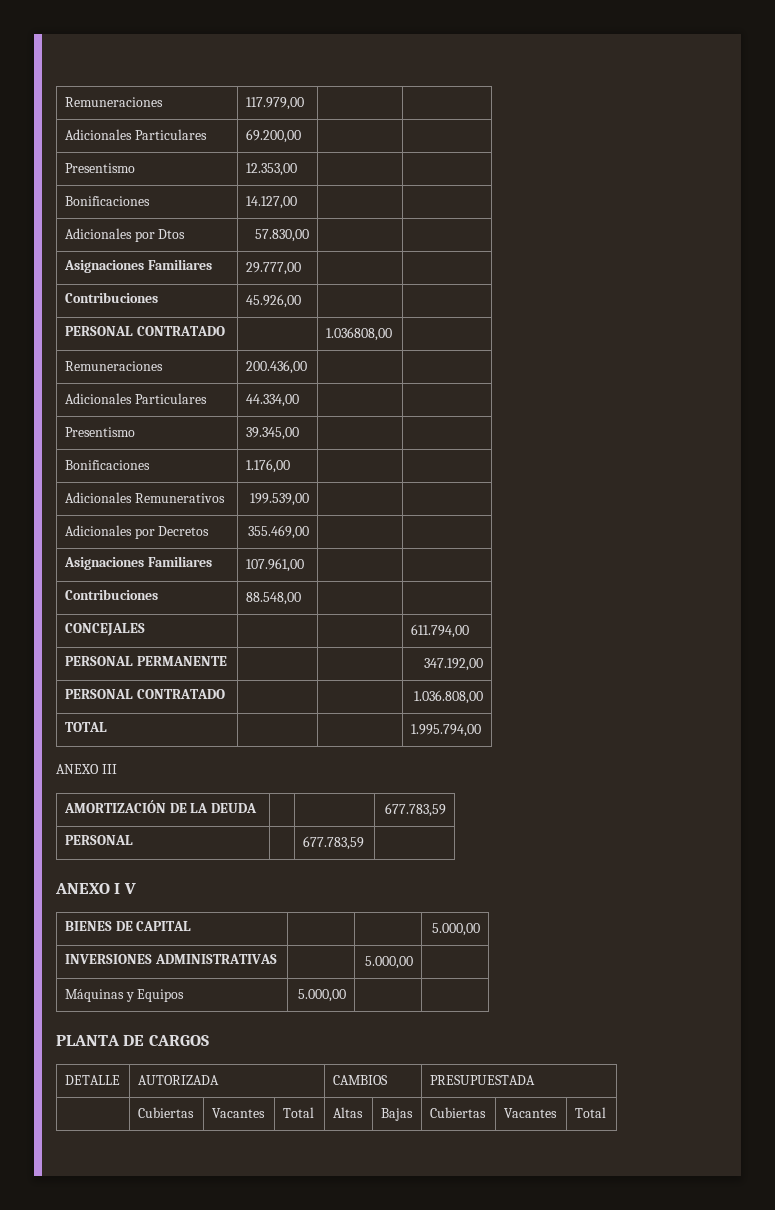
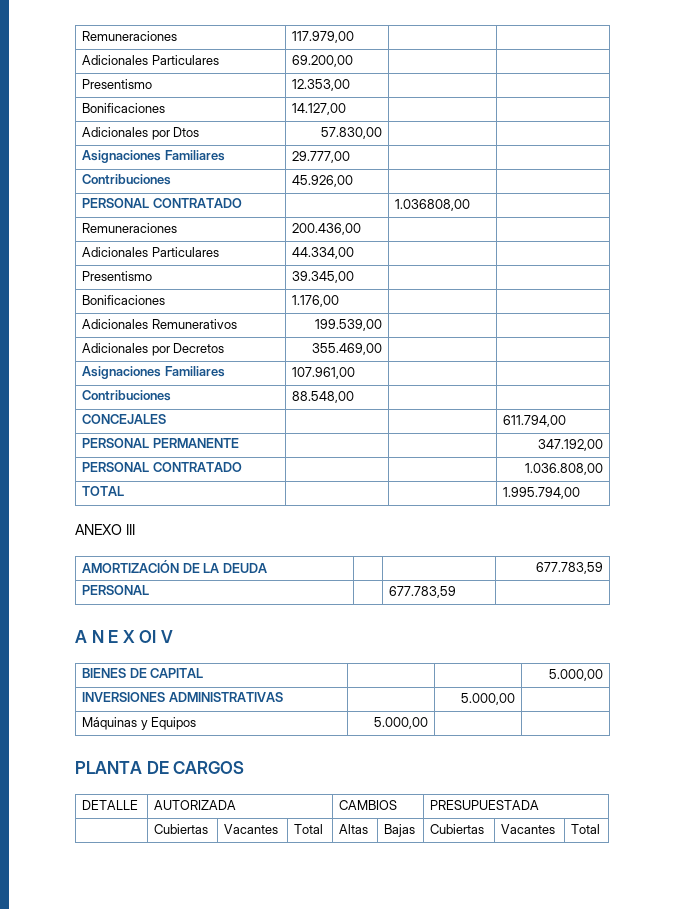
- ANEXO I V
+ A N E X OI V

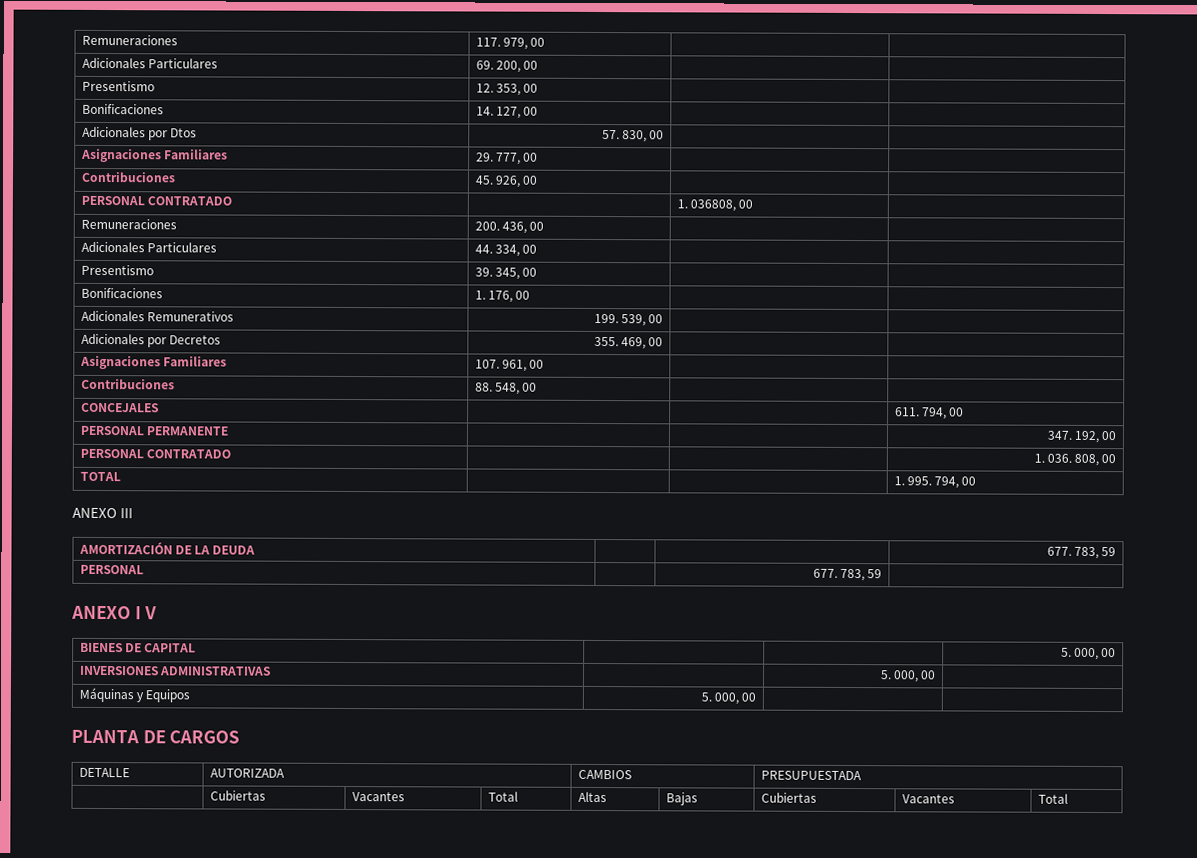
- Remuneraciones | 117.979,00 | |
- Adicionales Particulares | 69.200,00 | |
- Presentismo | 12.353,00 | |
- Bonificaciones | 14.127,00 | |
+ Remuneraciones | 117. 979, 00 | |
+ Adicionales Particulares | 69. 200, 00 | |
+ Presentismo | 12. 353, 00 | |
+ Bonificaciones | 14. 127, 00 | |
- Adicionales por Dtos | 57.830,00 | |
- Asignaciones Familiares | 29.777,00 | |
- Contribuciones | 45.926,00 | |
- PERSONAL CONTRATADO | | 1.036808,00 |
- Remuneraciones | 200.436,00 | |
- Adicionales Particulares | 44.334,00 | |
- Presentismo | 39.345,00 | |
- Bonificaciones | 1.176,00 | |
+ Adicionales por Dtos | 57. 830, 00 | |
+ Asignaciones Familiares | 29. 777, 00 | |
+ Contribuciones | 45. 926, 00 | |
+ PERSONAL CONTRATADO | | 1. 036808, 00 |
+ Remuneraciones | 200. 436, 00 | |
+ Adicionales Particulares | 44. 334, 00 | |
+ Presentismo | 39. 345, 00 | |
+ Bonificaciones | 1. 176, 00 | |
- Adicionales Remunerativos | 199.539,00 | |
+ Adicionales Remunerativos | 199. 539, 00 | |
- Adicionales por Decretos | 355.469,00 | |
- Asignaciones Familiares | 107.961,00 | |
- Contribuciones | 88.548,00 | |
- CONCEJALES | | | 611.794,00
+ Adicionales por Decretos | 355. 469, 00 | |
+ Asignaciones Familiares | 107. 961, 00 | |
+ Contribuciones | 88. 548, 00 | |
+ CONCEJALES | | | 611. 794, 00
- PERSONAL PERMANENTE | | | 347.192,00
+ PERSONAL PERMANENTE | | | 347. 192, 00
- PERSONAL CONTRATADO | | | 1.036.808,00
- TOTAL | | | 1.995.794,00
+ PERSONAL CONTRATADO | | | 1. 036. 808, 00
+ TOTAL | | | 1. 995. 794, 00
- AMORTIZACIÓN DE LA DEUDA | | | 677.783,59
- PERSONAL | | 677.783,59 |
- A N E X OI V
+ AMORTIZACIÓN DE LA DEUDA | | | 677. 783, 59
+ PERSONAL | | 677. 783, 59 |
+ ANEXO I V
- BIENES DE CAPITAL | | | 5.000,00
+ BIENES DE CAPITAL | | | 5. 000, 00
- INVERSIONES ADMINISTRATIVAS | | 5.000,00 |
+ INVERSIONES ADMINISTRATIVAS | | 5. 000, 00 |
- Máquinas y Equipos | 5.000,00 | |
+ Máquinas y Equipos | 5. 000, 00 | |

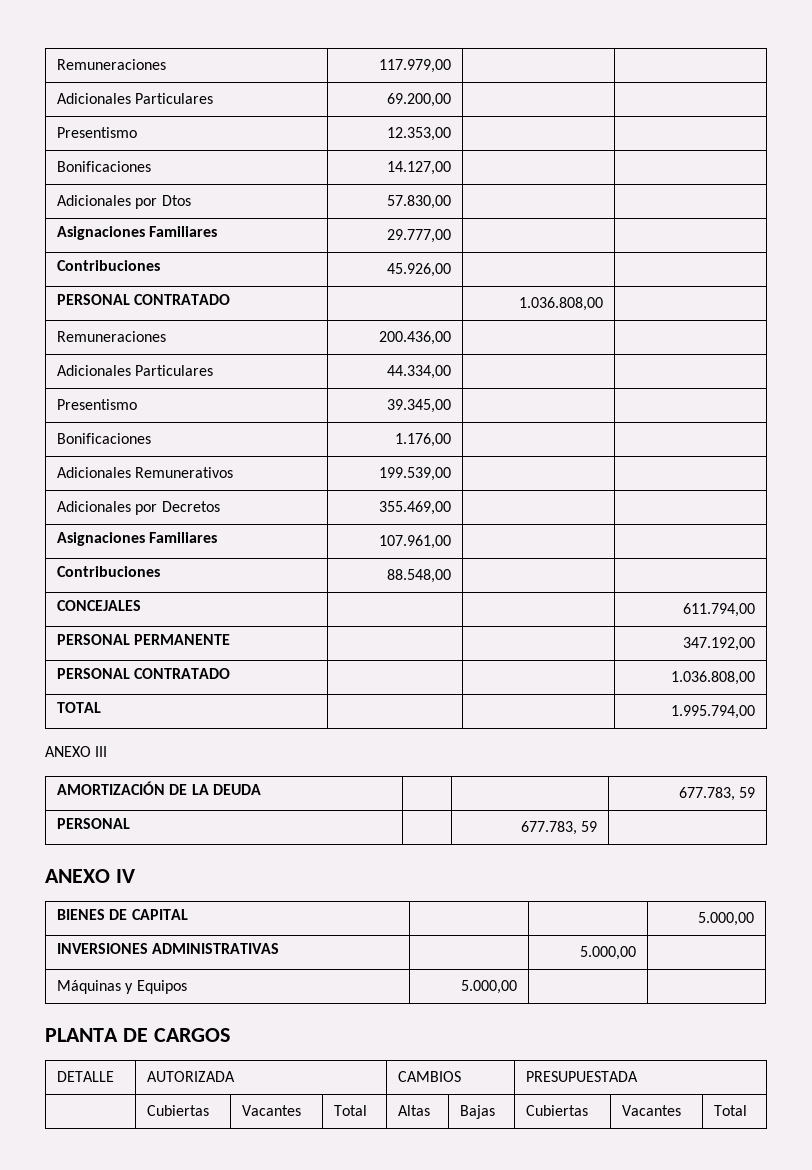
- Remuneraciones | 117. 979, 00 | |
- Adicionales Particulares | 69. 200, 00 | |
- Presentismo | 12. 353, 00 | |
- Bonificaciones | 14. 127, 00 | |
+ Remuneraciones | 117.979,00 | |
+ Adicionales Particulares | 69.200,00 | |
+ Presentismo | 12.353,00 | |
+ Bonificaciones | 14.127,00 | |
- Adicionales por Dtos | 57. 830, 00 | |
- Asignaciones Familiares | 29. 777, 00 | |
- Contribuciones | 45. 926, 00 | |
- PERSONAL CONTRATADO | | 1. 036808, 00 |
- Remuneraciones | 200. 436, 00 | |
- Adicionales Particulares | 44. 334, 00 | |
- Presentismo | 39. 345, 00 | |
- Bonificaciones | 1. 176, 00 | |
+ Adicionales por Dtos | 57.830,00 | |
+ Asignaciones Familiares | 29.777,00 | |
+ Contribuciones | 45.926,00 | |
+ PERSONAL CONTRATADO | | 1.036.808,00 |
+ Remuneraciones | 200.436,00 | |
+ Adicionales Particulares | 44.334,00 | |
+ Presentismo | 39.345,00 | |
+ Bonificaciones | 1.176,00 | |
- Adicionales Remunerativos | 199. 539, 00 | |
+ Adicionales Remunerativos | 199.539,00 | |
- Adicionales por Decretos | 355. 469, 00 | |
- Asignaciones Familiares | 107. 961, 00 | |
- Contribuciones | 88. 548, 00 | |
- CONCEJALES | | | 611. 794, 00
+ Adicionales por Decretos | 355.469,00 | |
+ Asignaciones Familiares | 107.961,00 | |
+ Contribuciones | 88.548,00 | |
+ CONCEJALES | | | 611.794,00
- PERSONAL PERMANENTE | | | 347. 192, 00
+ PERSONAL PERMANENTE | | | 347.192,00
- PERSONAL CONTRATADO | | | 1. 036. 808, 00
- TOTAL | | | 1. 995. 794, 00
+ PERSONAL CONTRATADO | | | 1.036.808,00
+ TOTAL | | | 1.995.794,00
- AMORTIZACIÓN DE LA DEUDA | | | 677. 783, 59
+ AMORTIZACIÓN DE LA DEUDA | | | 677.783, 59
- PERSONAL | | 677. 783, 59 |
+ PERSONAL | | 677.783, 59 |
- ANEXO I V
+ ANEXO IV
- BIENES DE CAPITAL | | | 5. 000, 00
+ BIENES DE CAPITAL | | | 5.000,00
- INVERSIONES ADMINISTRATIVAS | | 5. 000, 00 |
+ INVERSIONES ADMINISTRATIVAS | | 5.000,00 |
- Máquinas y Equipos | 5. 000, 00 | |
+ Máquinas y Equipos | 5.000,00 | |

